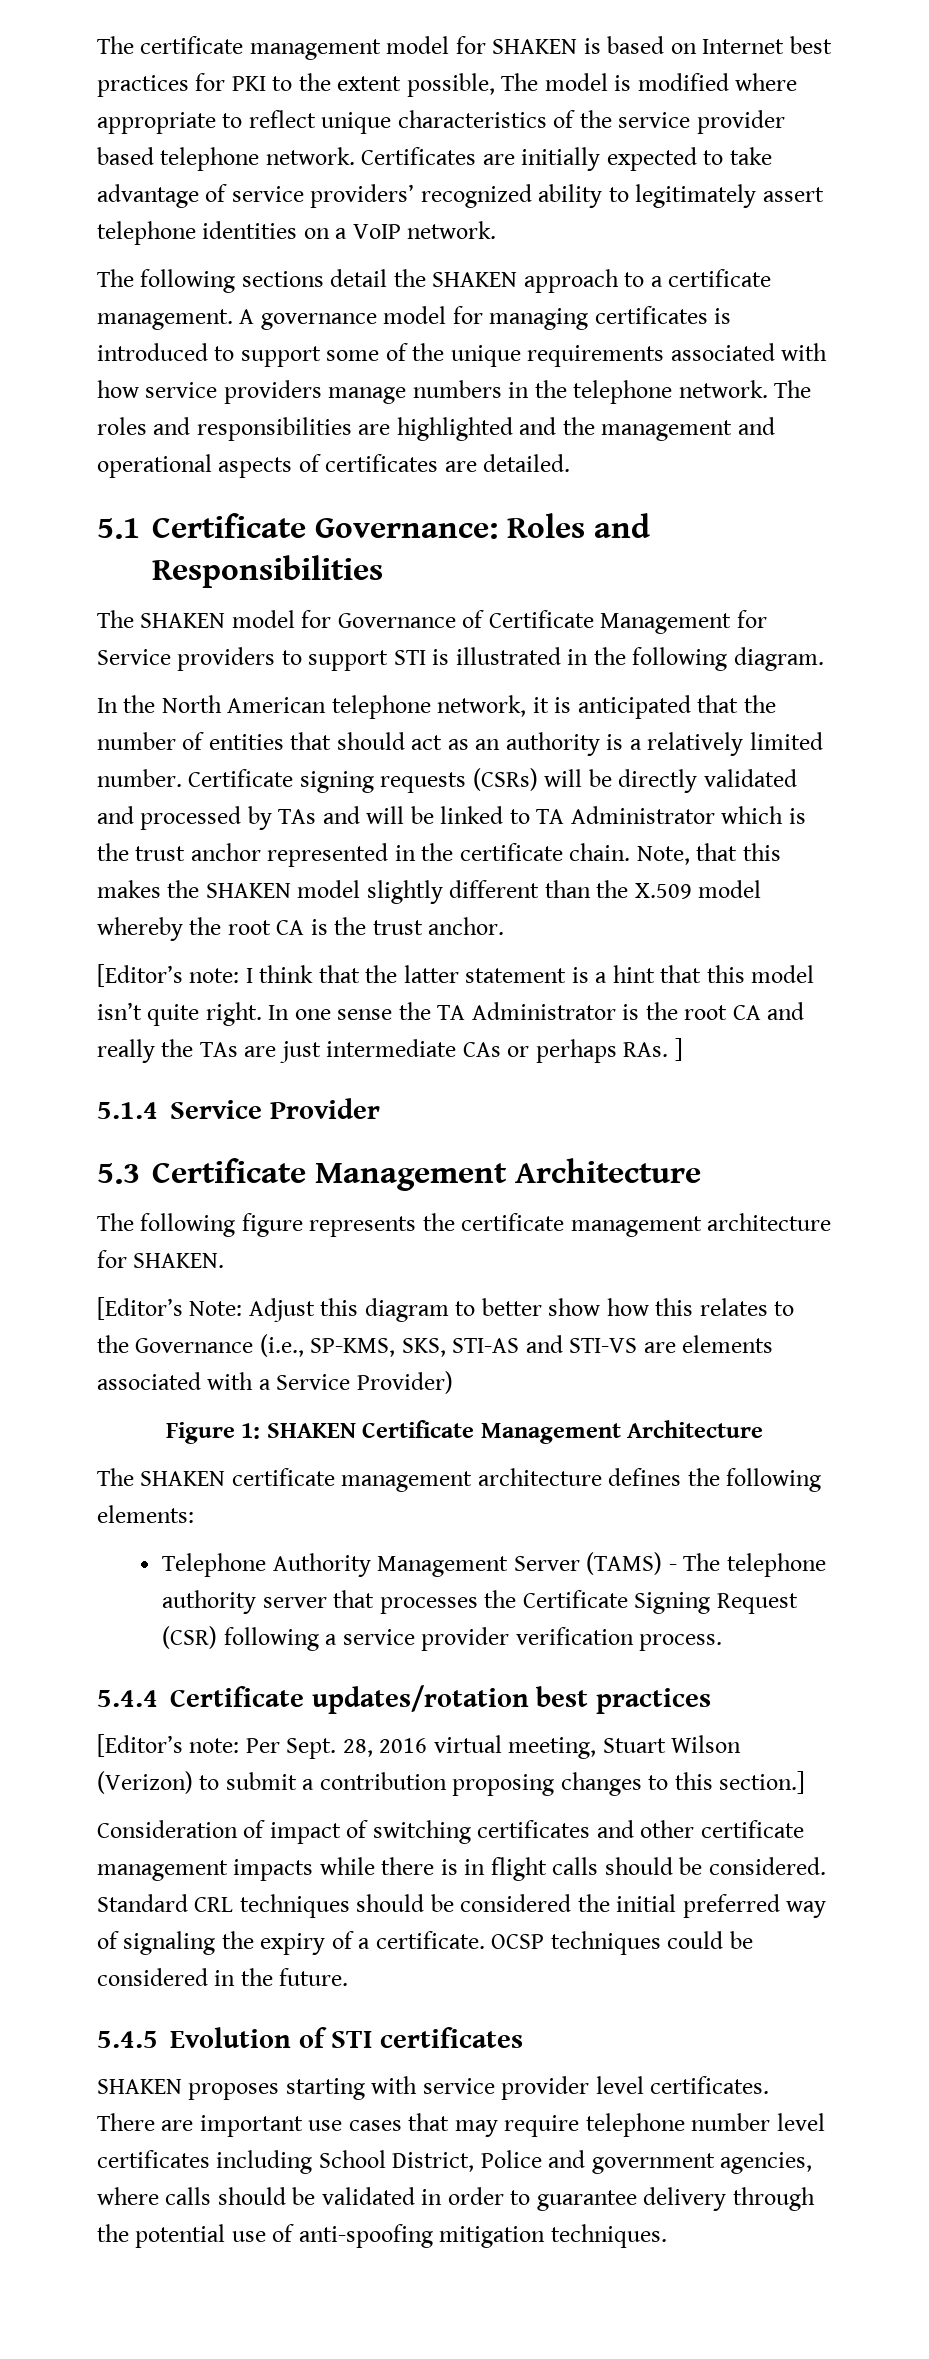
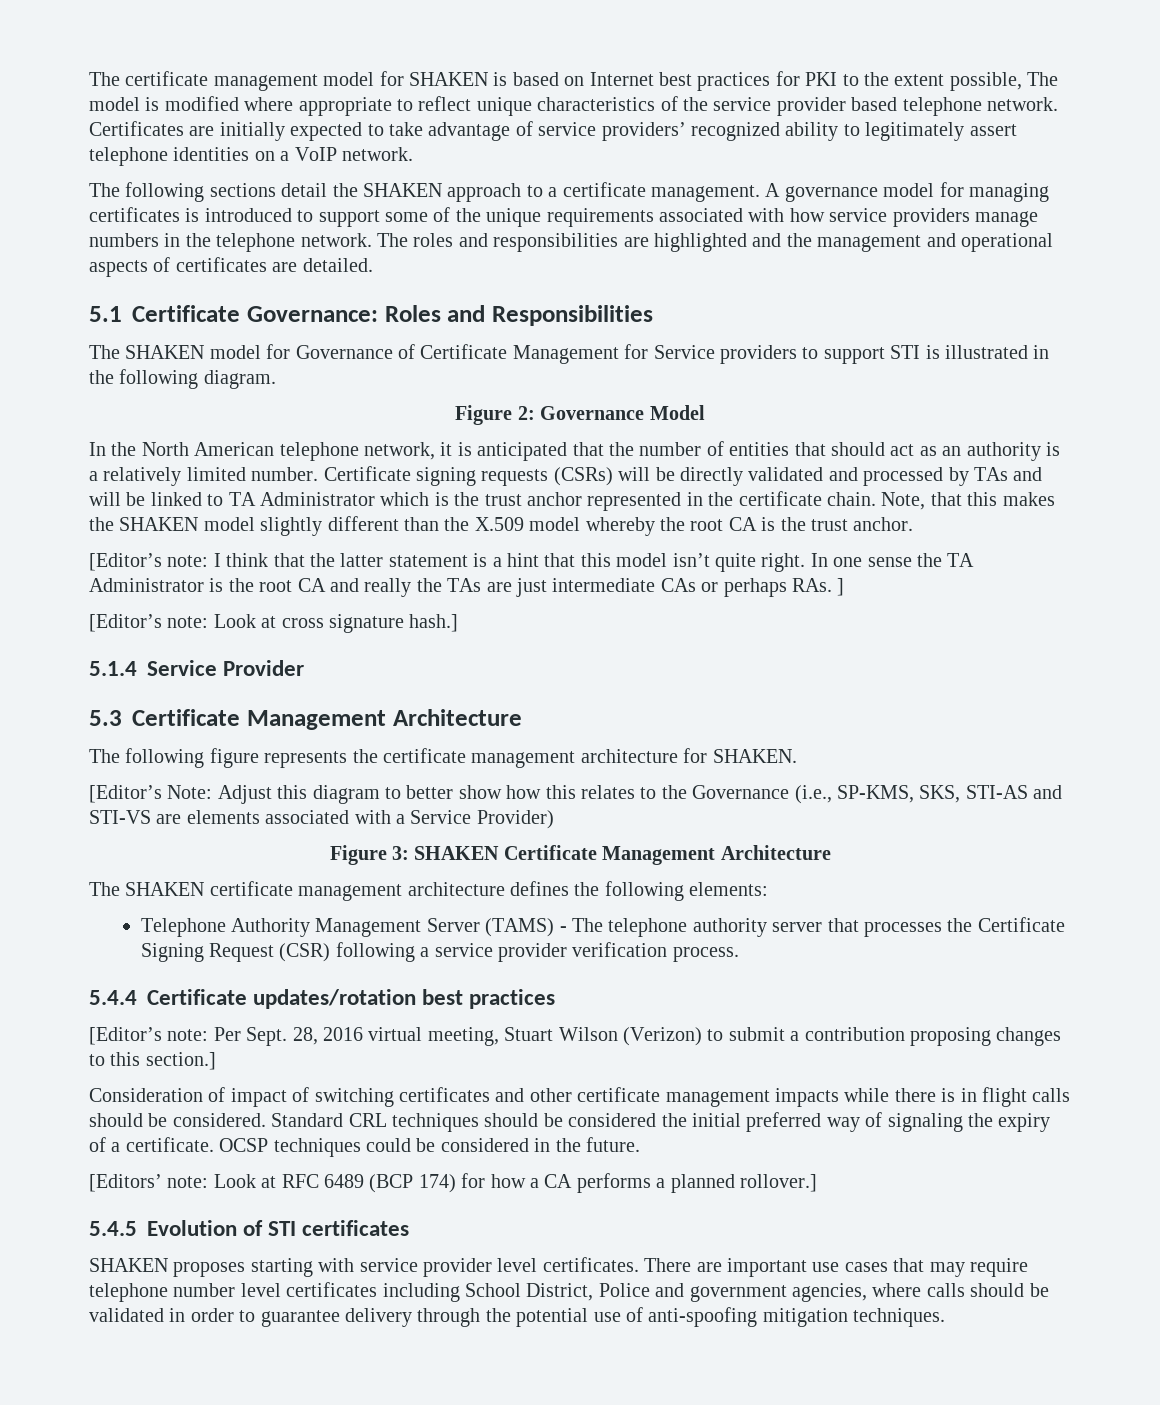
+ Figure 2: Governance Model
+ [Editor’s note: Look at cross signature hash.]
- Figure 1: SHAKEN Certificate Management Architecture
+ Figure 3: SHAKEN Certificate Management Architecture
+ [Editors’ note: Look at RFC 6489 (BCP 174) for how a CA performs a planned rollover.]

